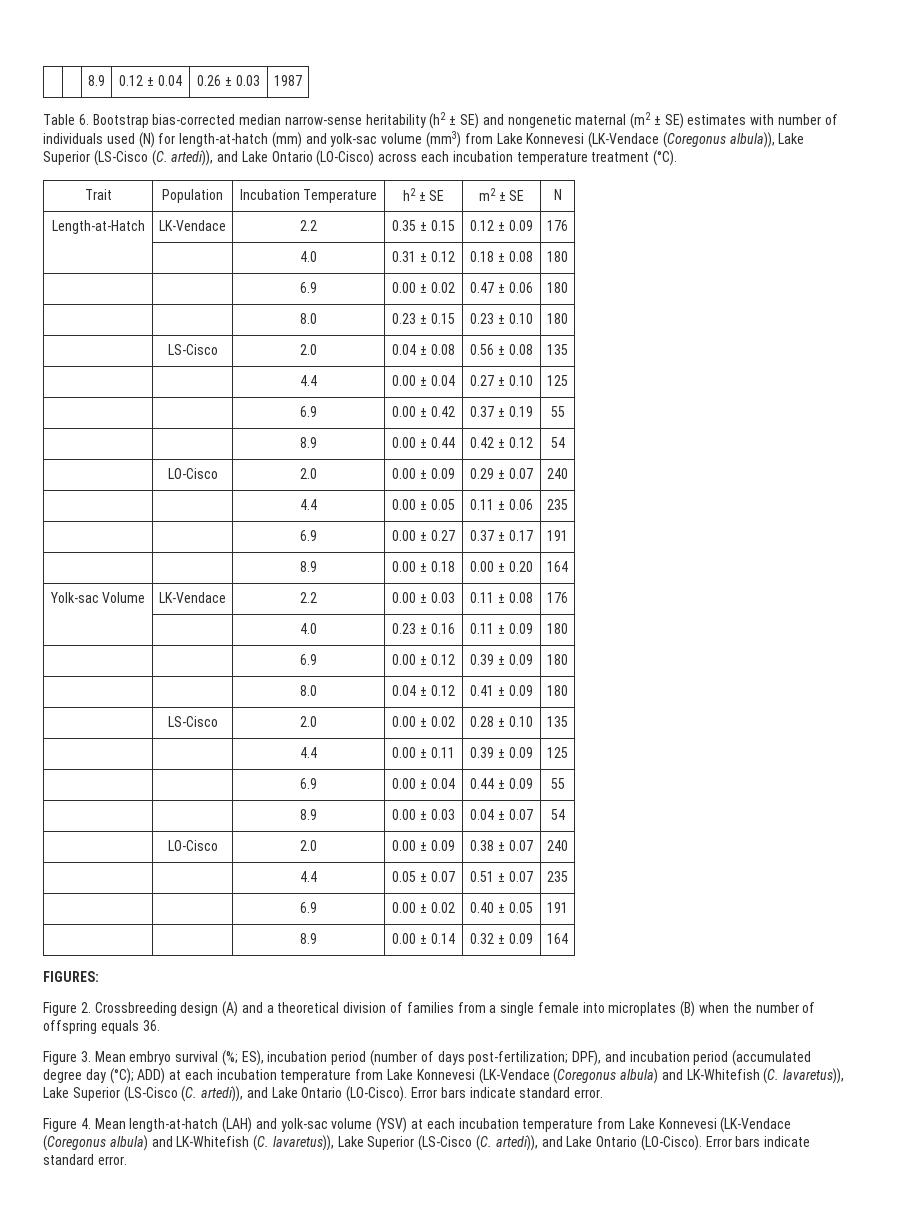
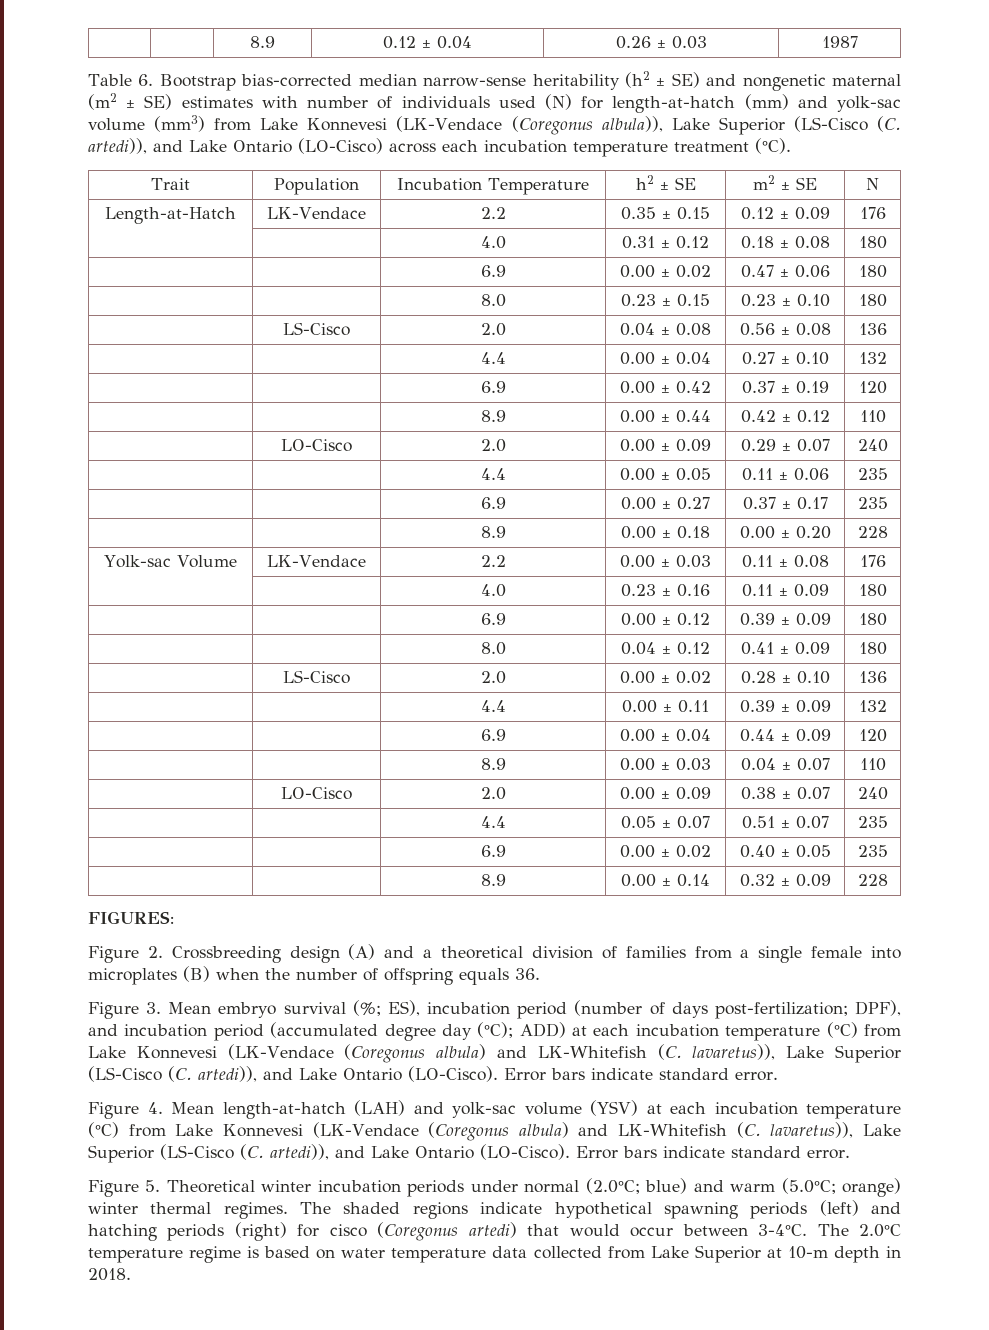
- | LS-Cisco | 2.0 | 0.04 ± 0.08 | 0.56 ± 0.08 | 135
+ | LS-Cisco | 2.0 | 0.04 ± 0.08 | 0.56 ± 0.08 | 136
- | | 4.4 | 0.00 ± 0.04 | 0.27 ± 0.10 | 125
+ | | 4.4 | 0.00 ± 0.04 | 0.27 ± 0.10 | 132
- | | 6.9 | 0.00 ± 0.42 | 0.37 ± 0.19 | 55
+ | | 6.9 | 0.00 ± 0.42 | 0.37 ± 0.19 | 120
- | | 8.9 | 0.00 ± 0.44 | 0.42 ± 0.12 | 54
+ | | 8.9 | 0.00 ± 0.44 | 0.42 ± 0.12 | 110
- | | 6.9 | 0.00 ± 0.27 | 0.37 ± 0.17 | 191
+ | | 6.9 | 0.00 ± 0.27 | 0.37 ± 0.17 | 235
- | | 8.9 | 0.00 ± 0.18 | 0.00 ± 0.20 | 164
+ | | 8.9 | 0.00 ± 0.18 | 0.00 ± 0.20 | 228
- | LS-Cisco | 2.0 | 0.00 ± 0.02 | 0.28 ± 0.10 | 135
+ | LS-Cisco | 2.0 | 0.00 ± 0.02 | 0.28 ± 0.10 | 136
- | | 4.4 | 0.00 ± 0.11 | 0.39 ± 0.09 | 125
+ | | 4.4 | 0.00 ± 0.11 | 0.39 ± 0.09 | 132
- | | 6.9 | 0.00 ± 0.04 | 0.44 ± 0.09 | 55
+ | | 6.9 | 0.00 ± 0.04 | 0.44 ± 0.09 | 120
- | | 8.9 | 0.00 ± 0.03 | 0.04 ± 0.07 | 54
+ | | 8.9 | 0.00 ± 0.03 | 0.04 ± 0.07 | 110
- | | 6.9 | 0.00 ± 0.02 | 0.40 ± 0.05 | 191
+ | | 6.9 | 0.00 ± 0.02 | 0.40 ± 0.05 | 235
- | | 8.9 | 0.00 ± 0.14 | 0.32 ± 0.09 | 164
+ | | 8.9 | 0.00 ± 0.14 | 0.32 ± 0.09 | 228
- Figure 3. Mean embryo survival (%; ES), incubation period (number of days post-fertilization; DPF), and incubation period (accumulated degree day (°C); ADD) at each incubation temperature from Lake Konnevesi (LK-Vendace (Coregonus albula) and LK-Whitefish (C. lavaretus)), Lake Superior (LS-Cisco (C. artedi)), and Lake Ontario (LO-Cisco).
+ Figure 3. Mean embryo survival (%; ES), incubation period (number of days post-fertilization; DPF), and incubation period (accumulated degree day (°C); ADD) at each incubation temperature (°C) from Lake Konnevesi (LK-Vendace (Coregonus albula) and LK-Whitefish (C. lavaretus)), Lake Superior (LS-Cisco (C. artedi)), and Lake Ontario (LO-Cisco).
- Figure 4. Mean length-at-hatch (LAH) and yolk-sac volume (YSV) at each incubation temperature from Lake Konnevesi (LK-Vendace (Coregonus albula) and LK-Whitefish (C. lavaretus)), Lake Superior (LS-Cisco (C. artedi)), and Lake Ontario (LO-Cisco).
+ Figure 4. Mean length-at-hatch (LAH) and yolk-sac volume (YSV) at each incubation temperature (°C) from Lake Konnevesi (LK-Vendace (Coregonus albula) and LK-Whitefish (C. lavaretus)), Lake Superior (LS-Cisco (C. artedi)), and Lake Ontario (LO-Cisco).
+ Figure 5. Theoretical winter incubation periods under normal (2.0°C; blue) and warm (5.0°C; orange) winter thermal regimes. The shaded regions indicate hypothetical spawning periods (left) and hatching periods (right) for cisco (Coregonus artedi) that would occur between 3-4°C. The 2.0°C temperature regime is based on water temperature data collected from Lake Superior at 10-m depth in 2018.

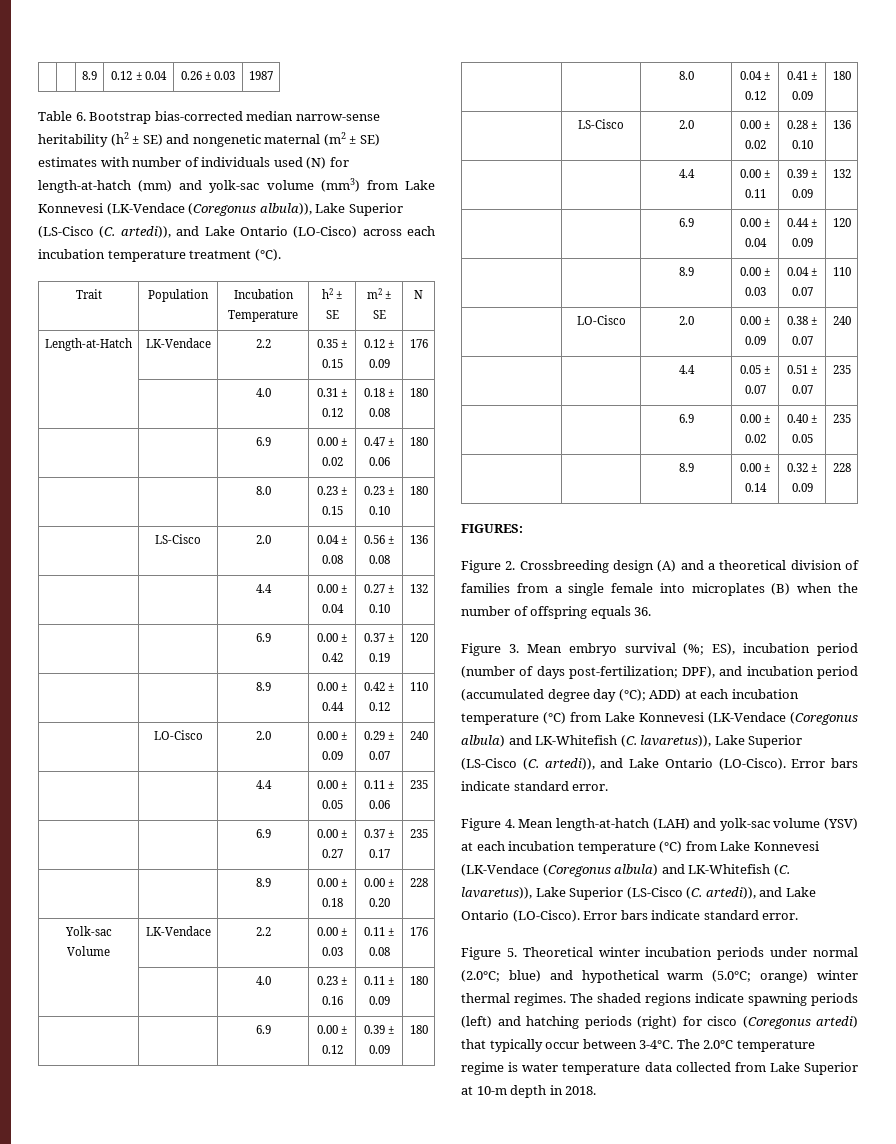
- Figure 5. Theoretical winter incubation periods under normal (2.0°C; blue) and warm (5.0°C; orange) winter thermal regimes.
+ Figure 5. Theoretical winter incubation periods under normal (2.0°C; blue) and hypothetical warm (5.0°C; orange) winter thermal regimes.
- The shaded regions indicate hypothetical spawning periods (left) and hatching periods (right) for cisco (Coregonus artedi) that would occur between 3-4°C.
+ The shaded regions indicate spawning periods (left) and hatching periods (right) for cisco (Coregonus artedi) that typically occur between 3-4°C.
- The 2.0°C temperature regime is based on water temperature data collected from Lake Superior at 10-m depth in 2018.
+ The 2.0°C temperature regime is water temperature data collected from Lake Superior at 10-m depth in 2018.

